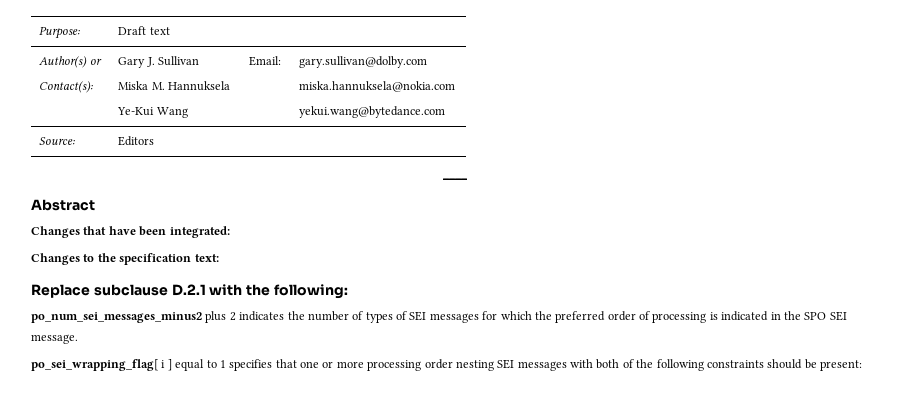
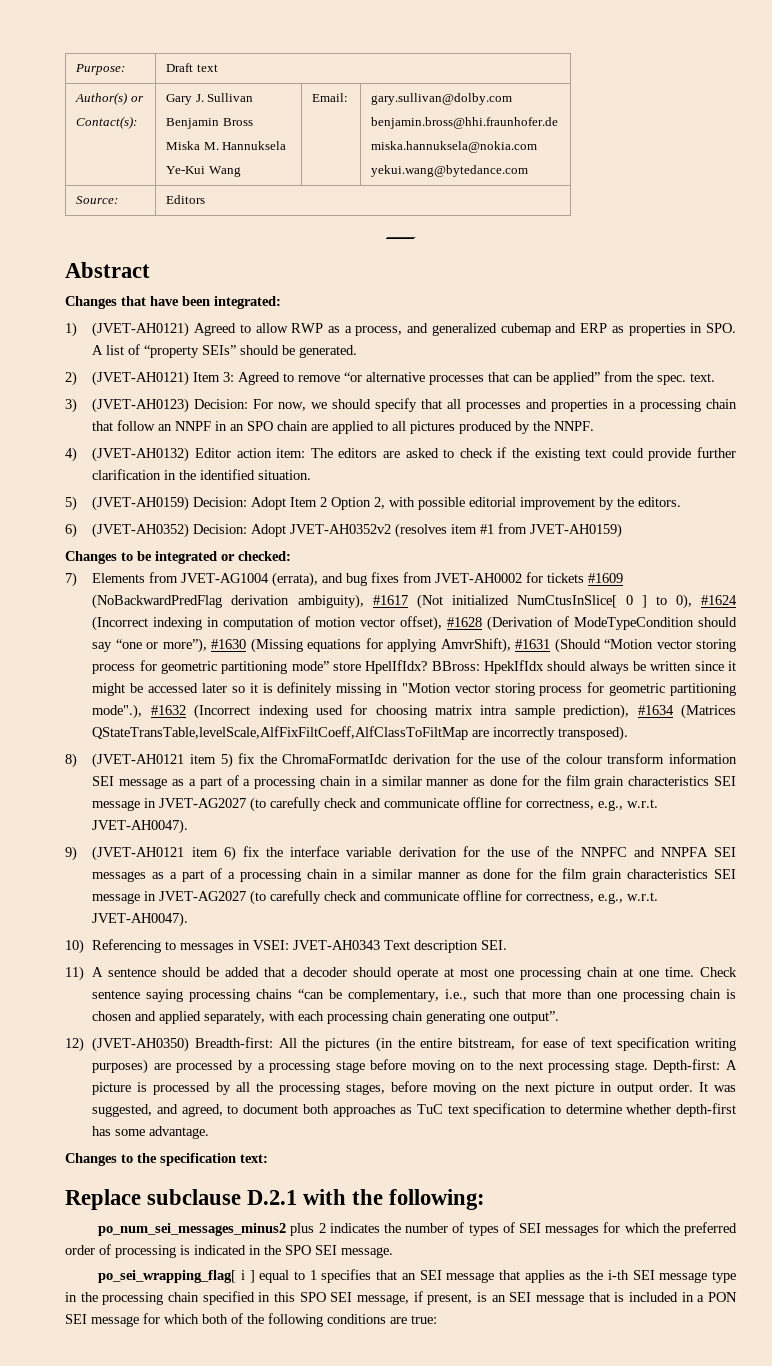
  Author(s) or
  Contact(s): | Gary J. Sullivan
+ Benjamin Bross
  Miska M. Hannuksela
  Ye-Kui Wang | Email: | gary.sullivan@dolby.com
+ benjamin.bross@hhi.fraunhofer.de
+ 1) (JVET-AH0121) Agreed to allow RWP as a process, and generalized cubemap and ERP as properties in SPO. A list of “property SEIs” should be generated.
+ 2) (JVET-AH0121) Item 3: Agreed to remove “or alternative processes that can be applied” from the spec. text.
+ 3) (JVET-AH0123) Decision: For now, we should specify that all processes and properties in a processing chain that follow an NNPF in an SPO chain are applied to all pictures produced by the NNPF.
+ 4) (JVET-AH0132) Editor action item: The editors are asked to check if the existing text could provide further clarification in the identified situation.
+ 5) (JVET-AH0159) Decision: Adopt Item 2 Option 2, with possible editorial improvement by the editors.
+ 6) (JVET-AH0352) Decision: Adopt JVET-AH0352v2 (resolves item #1 from JVET-AH0159)
+ Changes to be integrated or checked:
+ 7) Elements from JVET-AG1004 (errata), and bug fixes from JVET-AH0002 for tickets #1609 (NoBackwardPredFlag derivation ambiguity), #1617 (Not initialized NumCtusInSlice[ 0 ] to 0), #1624 (Incorrect indexing in computation of motion vector offset), #1628 (Derivation of ModeTypeCondition should say “one or more”), #1630 (Missing equations for applying AmvrShift), #1631 (Should “Motion vector storing process for geometric partitioning mode” store HpelIfIdx? BBross: HpekIfIdx should always be written since it might be accessed later so it is definitely missing in "Motion vector storing process for geometric partitioning mode".), #1632 (Incorrect indexing used for choosing matrix intra sample prediction), #1634 (Matrices QStateTransTable,levelScale,AlfFixFiltCoeff,AlfClassToFiltMap are incorrectly transposed).
+ 8) (JVET-AH0121 item 5) fix the ChromaFormatIdc derivation for the use of the colour transform information SEI message as a part of a processing chain in a similar manner as done for the film grain characteristics SEI message in JVET-AG2027 (to carefully check and communicate offline for correctness, e.g., w.r.t. JVET-AH0047).
+ 9) (JVET-AH0121 item 6) fix the interface variable derivation for the use of the NNPFC and NNPFA SEI messages as a part of a processing chain in a similar manner as done for the film grain characteristics SEI message in JVET-AG2027 (to carefully check and communicate offline for correctness, e.g., w.r.t. JVET-AH0047).
+ 10) Referencing to messages in VSEI: JVET-AH0343 Text description SEI.
+ 11) A sentence should be added that a decoder should operate at most one processing chain at one time. Check sentence saying processing chains “can be complementary, i.e., such that more than one processing chain is chosen and applied separately, with each processing chain generating one output”.
+ 12) (JVET-AH0350) Breadth-first: All the pictures (in the entire bitstream, for ease of text specification writing purposes) are processed by a processing stage before moving on to the next processing stage. Depth-first: A picture is processed by all the processing stages, before moving on the next picture in output order. It was suggested, and agreed, to document both approaches as TuC text specification to determine whether depth-first has some advantage.
- po_sei_wrapping_flag[ i ] equal to 1 specifies that one or more processing order nesting SEI messages with both of the following constraints should be present:
+ po_sei_wrapping_flag[ i ] equal to 1 specifies that an SEI message that applies as the i-th SEI message type in the processing chain specified in this SPO SEI message, if present, is an SEI message that is included in a PON SEI message for which both of the following conditions are true:

